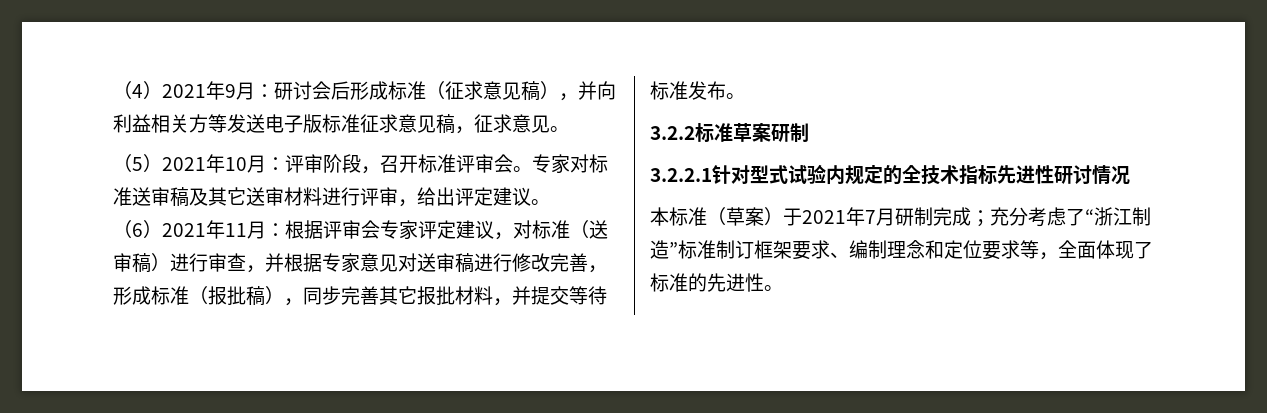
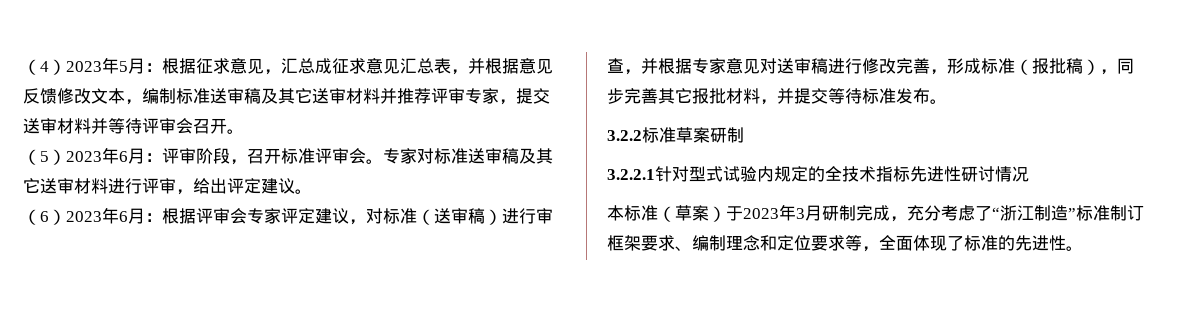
- （4）2021年9月：研讨会后形成标准（征求意见稿），并向利益相关方等发送电子版标准征求意见稿，征求意见。
+ （4）2023年5月：根据征求意见，汇总成征求意见汇总表，并根据意见反馈修改文本，编制标准送审稿及其它送审材料并推荐评审专家，提交送审材料并等待评审会召开。
- （5）2021年10月：评审阶段，召开标准评审会。
+ （5）2023年6月：评审阶段，召开标准评审会。
- （6）2021年11月：根据评审会专家评定建议，对标准（送审稿）进行审查，并根据专家意见对送审稿进行修改完善，形成标准（报批稿），同步完善其它报批材料，并提交等待标准发布。
+ （6）2023年6月：根据评审会专家评定建议，对标准（送审稿）进行审查，并根据专家意见对送审稿进行修改完善，形成标准（报批稿），同步完善其它报批材料，并提交等待标准发布。
- 本标准（草案）于2021年7月研制完成；充分考虑了“浙江制造”标准制订框架要求、编制理念和定位要求等，全面体现了标准的先进性。
+ 本标准（草案）于2023年3月研制完成，充分考虑了“浙江制造”标准制订框架要求、编制理念和定位要求等，全面体现了标准的先进性。

